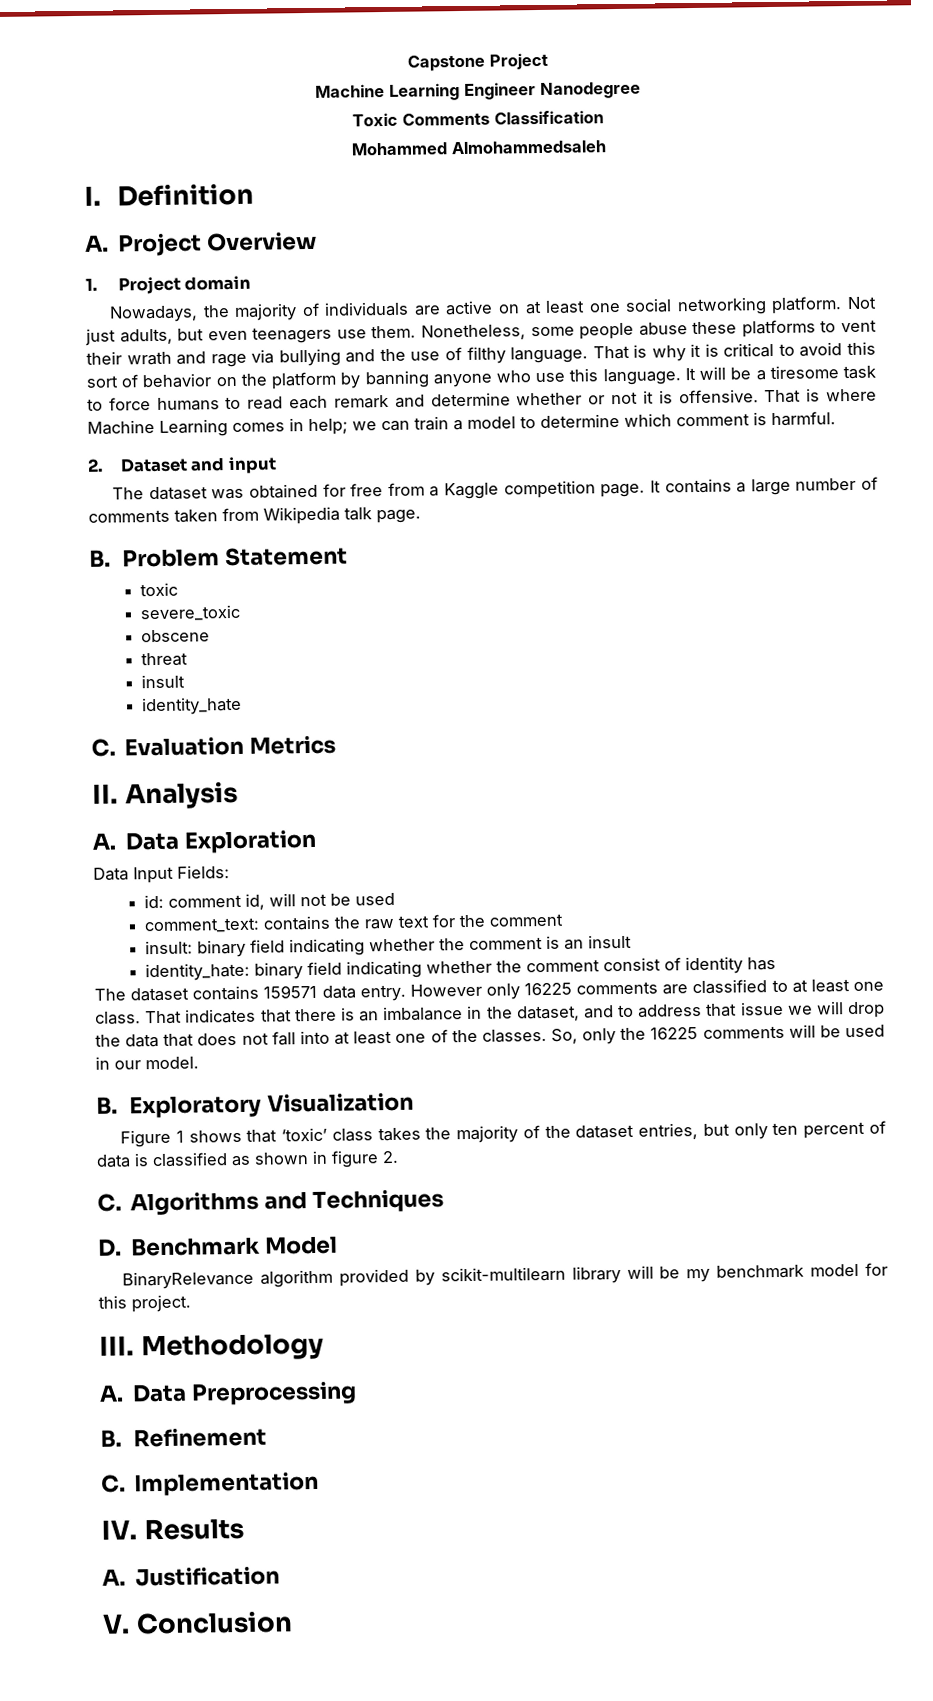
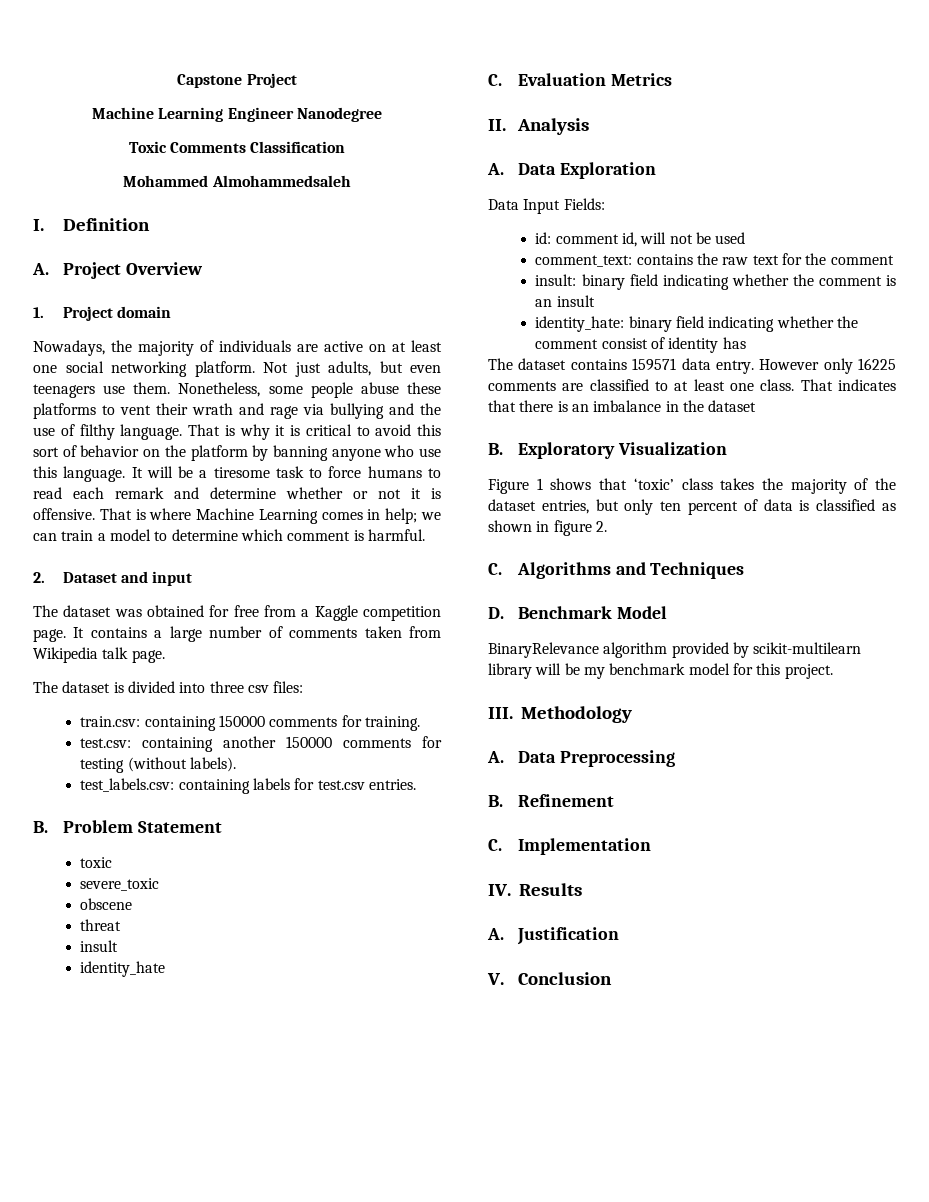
+ The dataset is divided into three csv files:
+ train.csv: containing 150000 comments for training.
+ test.csv: containing another 150000 comments for testing (without labels).
+ test_labels.csv: containing labels for test.csv entries.
- That indicates that there is an imbalance in the dataset, and to address that issue we will drop the data that does not fall into at least one of the classes. So, only the 16225 comments will be used in our model.
+ That indicates that there is an imbalance in the dataset

